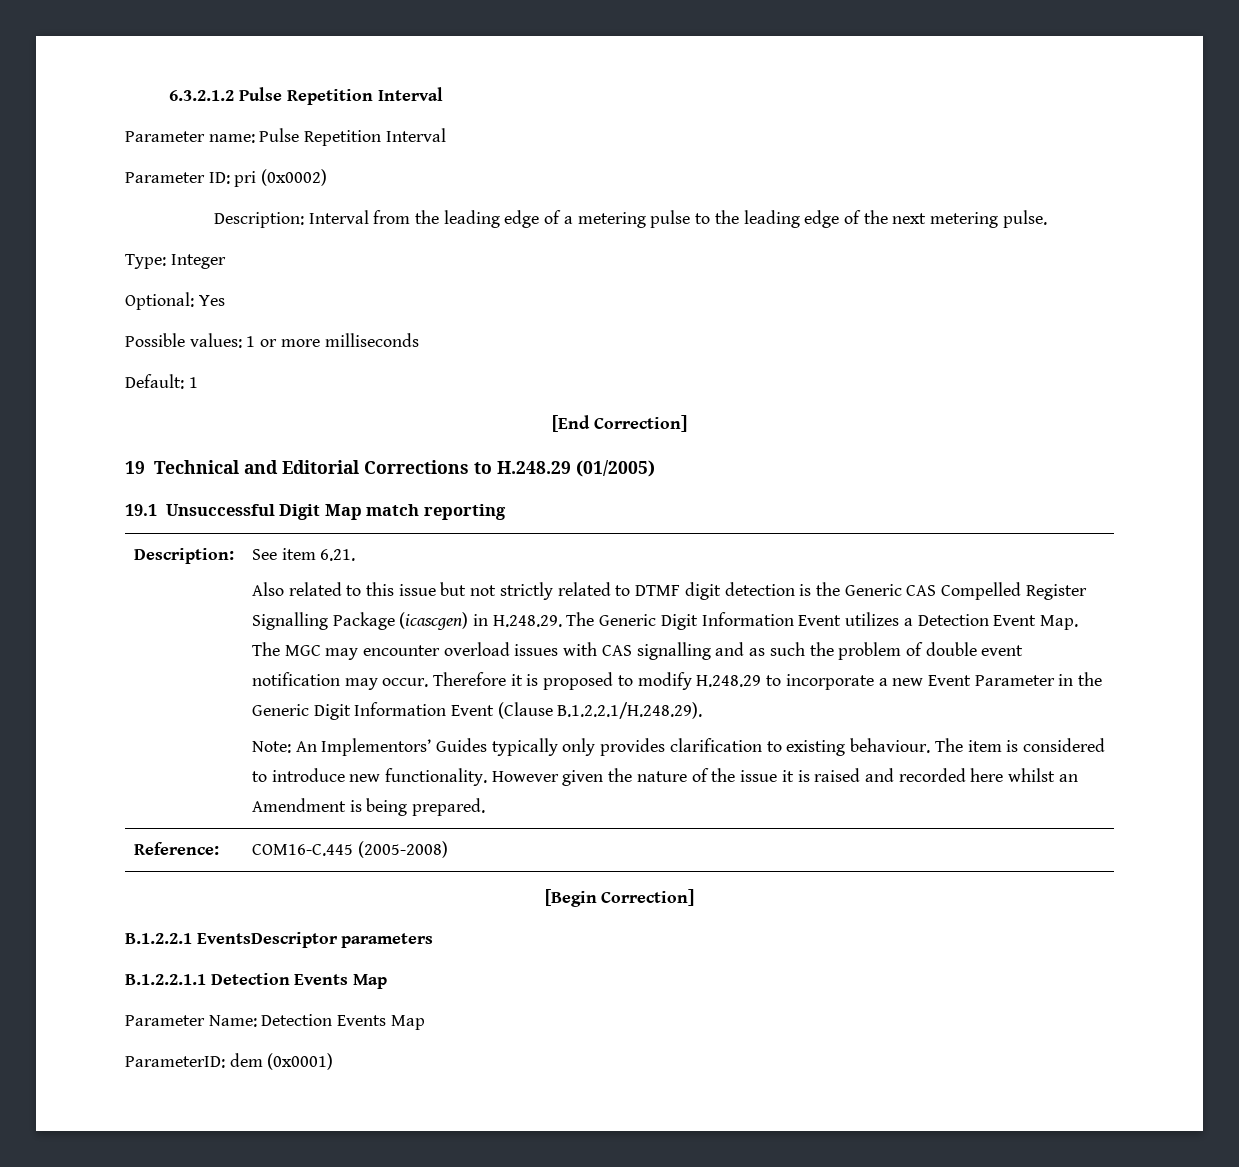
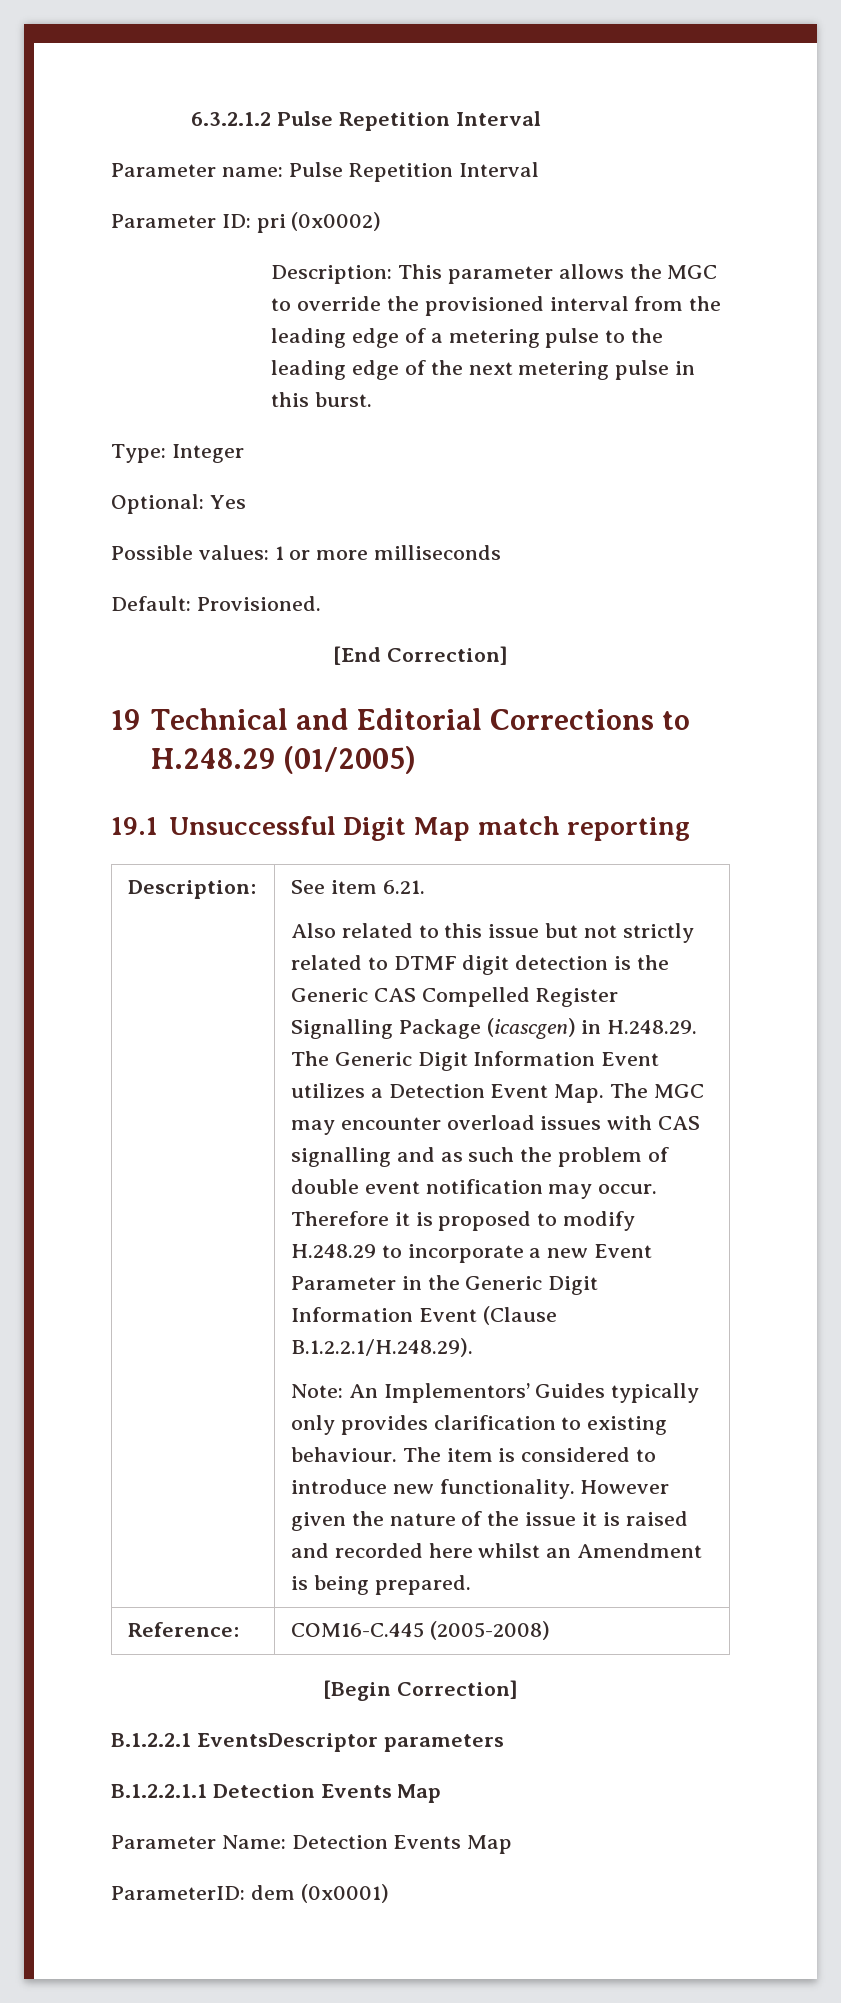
- Description: Interval from the leading edge of a metering pulse to the leading edge of the next metering pulse.
+ Description: This parameter allows the MGC to override the provisioned interval from the leading edge of a metering pulse to the leading edge of the next metering pulse in this burst.
- Default: 1
+ Default: Provisioned.

